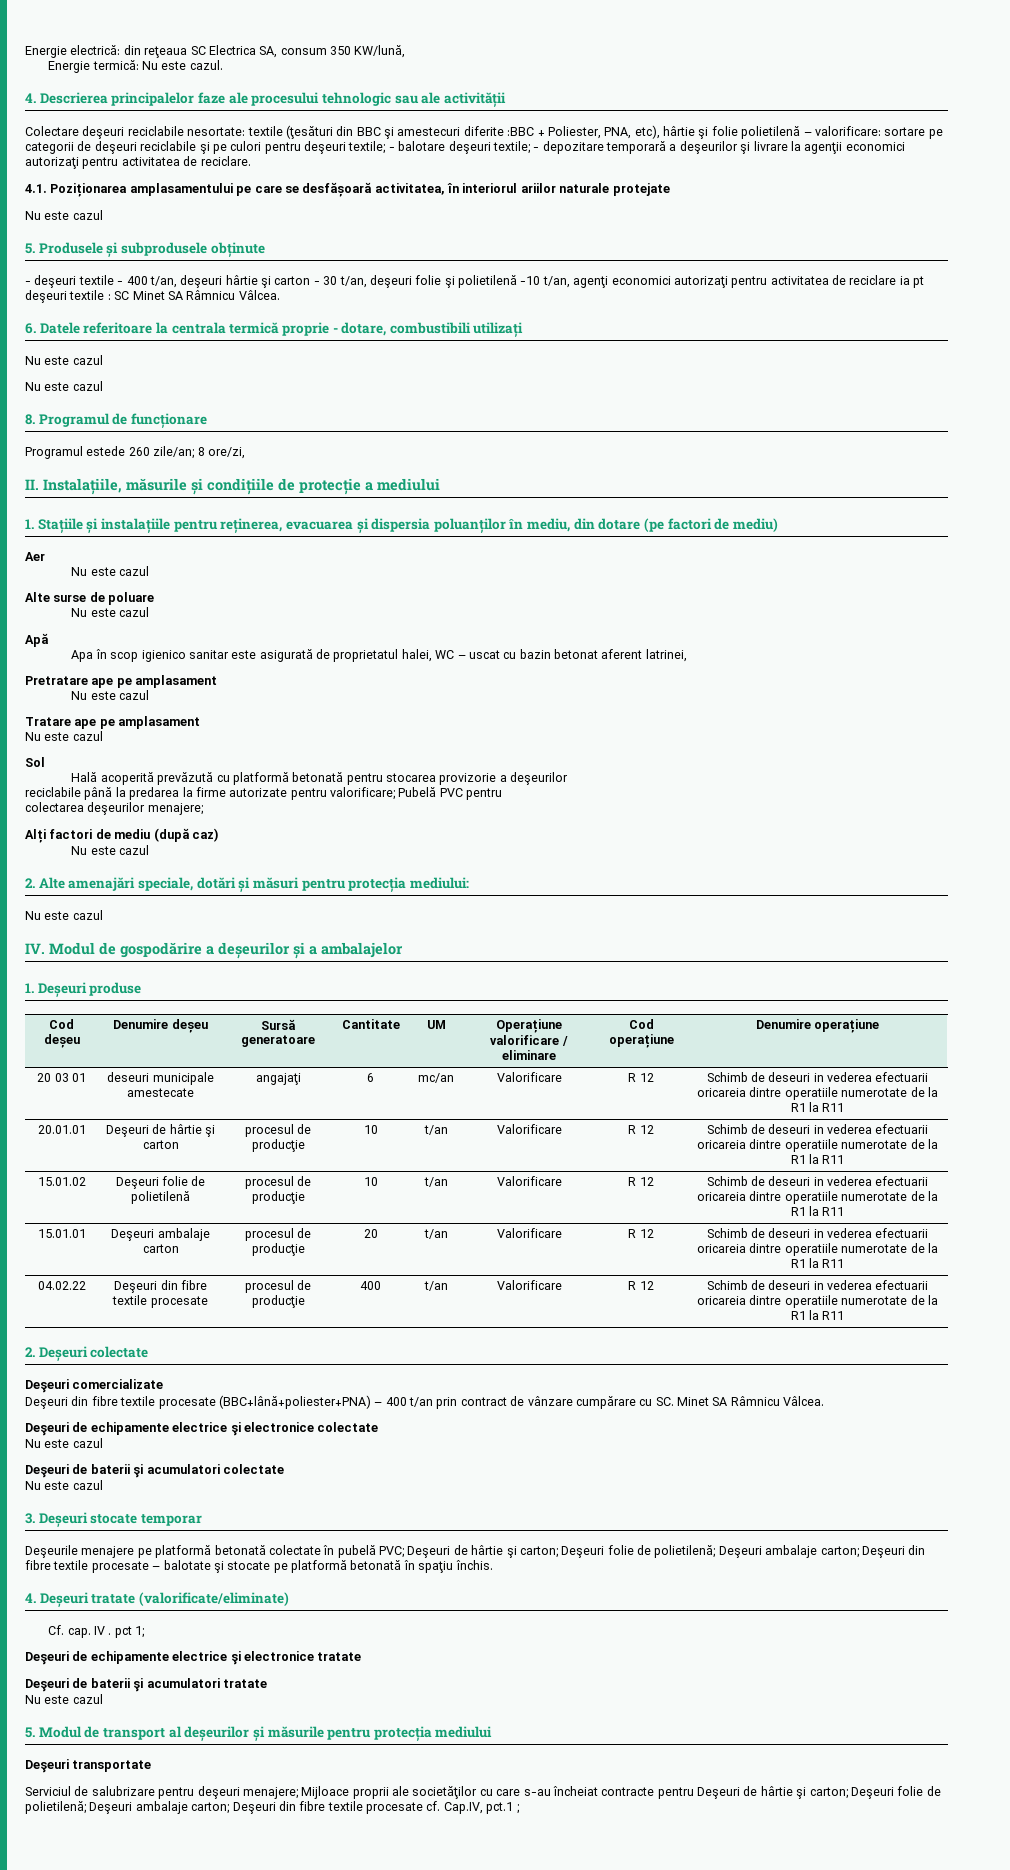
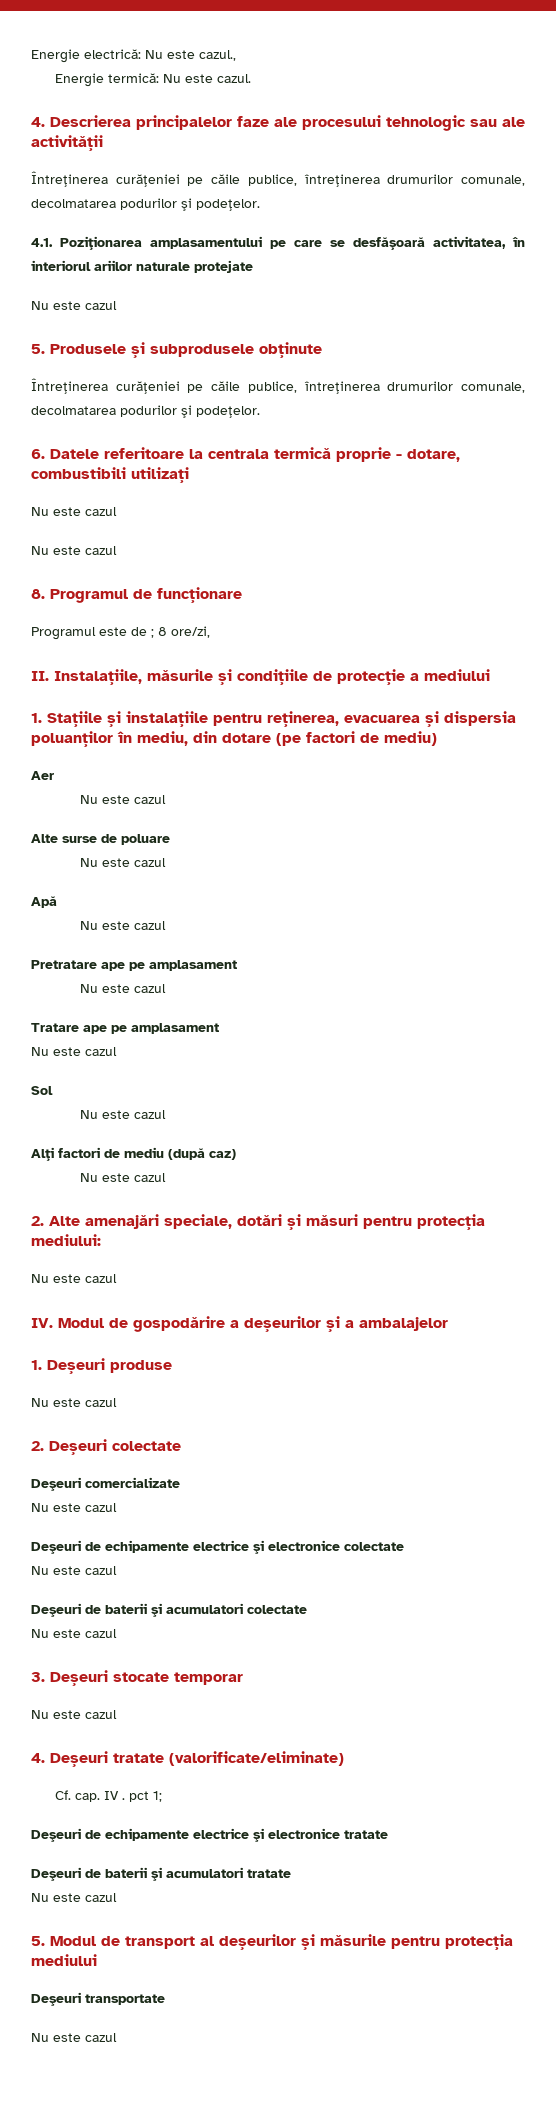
- Energie electrică: din reţeaua SC Electrica SA, consum 350 KW/lună,
+ Energie electrică: Nu este cazul.,
  4. Descrierea principalelor faze ale procesului tehnologic sau ale activității
- Colectare deşeuri reciclabile nesortate: textile (ţesături din BBC şi amestecuri diferite :BBC + Poliester, PNA, etc), hârtie şi folie polietilenă – valorificare: sortare pe categorii de deşeuri reciclabile şi pe culori pentru deşeuri textile; - balotare deşeuri textile; - depozitare temporară a deşeurilor şi livrare la agenţii economici autorizaţi pentru activitatea de reciclare.
+ Întreţinerea curăţeniei pe căile publice, întreţinerea drumurilor comunale, decolmatarea podurilor şi podeţelor.
  5. Produsele și subprodusele obținute
- - deşeuri textile - 400 t/an, deşeuri hârtie şi carton - 30 t/an, deşeuri folie şi polietilenă -10 t/an, agenţi economici autorizaţi pentru activitatea de reciclare ia pt deşeuri textile : SC Minet SA Râmnicu Vâlcea.
+ Întreţinerea curăţeniei pe căile publice, întreţinerea drumurilor comunale, decolmatarea podurilor şi podeţelor.
- Programul estede 260 zile/an; 8 ore/zi,
+ Programul este de ; 8 ore/zi,
  Apă
- Apa în scop igienico sanitar este asigurată de proprietatul halei, WC – uscat cu bazin betonat aferent latrinei,
+ Nu este cazul
  Sol
- Hală acoperită prevăzută cu platformă betonată pentru stocarea provizorie a deşeurilor
- reciclabile până la predarea la firme autorizate pentru valorificare; Pubelă PVC pentru
- colectarea deşeurilor menajere;
+ Nu este cazul
  1. Deșeuri produse
- Cod deșeu | Denumire deșeu | Sursă generatoare | Cantitate | UM | Operațiune valorificare / eliminare | Cod operațiune | Denumire operațiune
- 20 03 01 | deseuri municipale amestecate | angajaţi | 6 | mc/an | Valorificare | R 12 | Schimb de deseuri in vederea efectuarii oricareia dintre operatiile numerotate de la R1 la R11
- 20.01.01 | Deşeuri de hârtie şi carton | procesul de producţie | 10 | t/an | Valorificare | R 12 | Schimb de deseuri in vederea efectuarii oricareia dintre operatiile numerotate de la R1 la R11
- 15.01.02 | Deşeuri folie de polietilenă | procesul de producţie | 10 | t/an | Valorificare | R 12 | Schimb de deseuri in vederea efectuarii oricareia dintre operatiile numerotate de la R1 la R11
- 15.01.01 | Deşeuri ambalaje carton | procesul de producţie | 20 | t/an | Valorificare | R 12 | Schimb de deseuri in vederea efectuarii oricareia dintre operatiile numerotate de la R1 la R11
- 04.02.22 | Deşeuri din fibre textile procesate | procesul de producţie | 400 | t/an | Valorificare | R 12 | Schimb de deseuri in vederea efectuarii oricareia dintre operatiile numerotate de la R1 la R11
+ Nu este cazul
  Deşeuri comercializate
- Deşeuri din fibre textile procesate (BBC+lână+poliester+PNA) – 400 t/an prin contract de vânzare cumpărare cu SC. Minet SA Râmnicu Vâlcea.
+ Nu este cazul
  3. Deșeuri stocate temporar
- Deşeurile menajere pe platformă betonată colectate în pubelă PVC; Deşeuri de hârtie şi carton; Deşeuri folie de polietilenă; Deşeuri ambalaje carton; Deşeuri din fibre textile procesate – balotate şi stocate pe platformă betonată în spaţiu închis.
+ Nu este cazul
  Deşeuri transportate
- Serviciul de salubrizare pentru deşeuri menajere; Mijloace proprii ale societăţilor cu care s-au încheiat contracte pentru Deşeuri de hârtie şi carton; Deşeuri folie de polietilenă; Deşeuri ambalaje carton; Deşeuri din fibre textile procesate cf. Cap.IV, pct.1 ;
+ Nu este cazul

